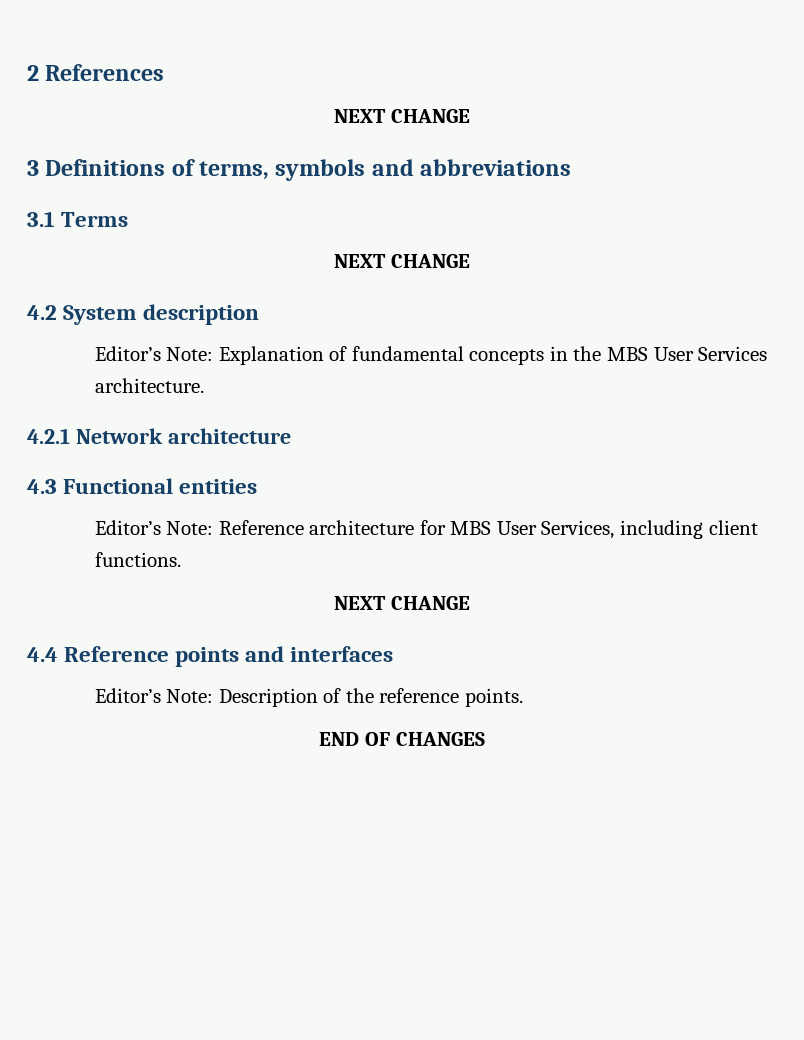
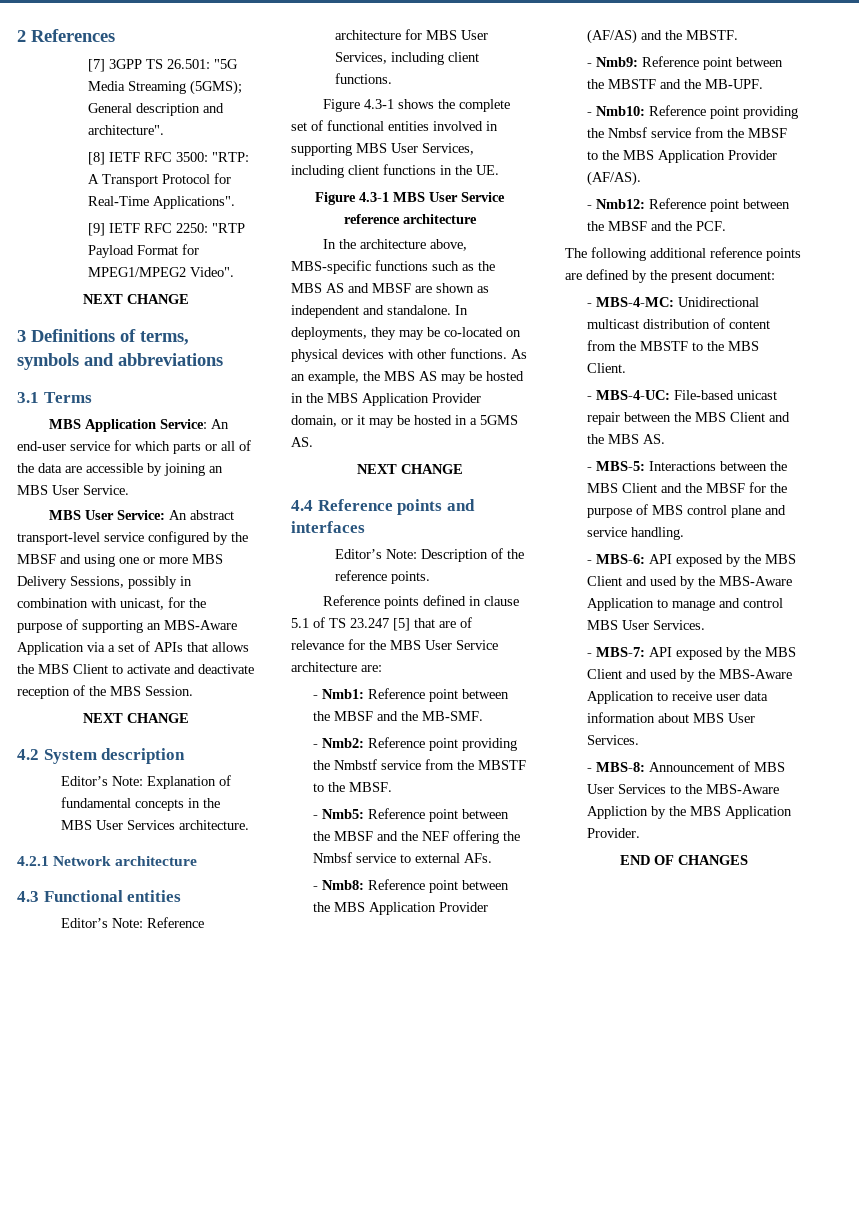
+ [7] 3GPP TS 26.501: "5G Media Streaming (5GMS); General description and architecture".
+ [8] IETF RFC 3500: "RTP: A Transport Protocol for Real-Time Applications".
+ [9] IETF RFC 2250: "RTP Payload Format for MPEG1/MPEG2 Video".
+ MBS Application Service: An end-user service for which parts or all of the data are accessible by joining an MBS User Service.
+ MBS User Service: An abstract transport-level service configured by the MBSF and using one or more MBS Delivery Sessions, possibly in combination with unicast, for the purpose of supporting an MBS-Aware Application via a set of APIs that allows the MBS Client to activate and deactivate reception of the MBS Session.
+ Figure 4.3-1 shows the complete set of functional entities involved in supporting MBS User Services, including client functions in the UE.
+ Figure 4.3-1 MBS User Service reference architecture
+ In the architecture above, MBS-specific functions such as the MBS AS and MBSF are shown as independent and standalone. In deployments, they may be co-located on physical devices with other functions. As an example, the MBS AS may be hosted in the MBS Application Provider domain, or it may be hosted in a 5GMS AS.
+ Reference points defined in clause 5.1 of TS 23.247 [5] that are of relevance for the MBS User Service architecture are:
+ - Nmb1: Reference point between the MBSF and the MB-SMF.
+ - Nmb2: Reference point providing the Nmbstf service from the MBSTF to the MBSF.
+ - Nmb5: Reference point between the MBSF and the NEF offering the Nmbsf service to external AFs.
+ - Nmb8: Reference point between the MBS Application Provider (AF/AS) and the MBSTF.
+ - Nmb9: Reference point between the MBSTF and the MB-UPF.
+ - Nmb10: Reference point providing the Nmbsf service from the MBSF to the MBS Application Provider (AF/AS).
+ - Nmb12: Reference point between the MBSF and the PCF.
+ The following additional reference points are defined by the present document:
+ - MBS-4-MC: Unidirectional multicast distribution of content from the MBSTF to the MBS Client.
+ - MBS-4-UC: File-based unicast repair between the MBS Client and the MBS AS.
+ - MBS-5: Interactions between the MBS Client and the MBSF for the purpose of MBS control plane and service handling.
+ - MBS-6: API exposed by the MBS Client and used by the MBS-Aware Application to manage and control MBS User Services.
+ - MBS-7: API exposed by the MBS Client and used by the MBS-Aware Application to receive user data information about MBS User Services.
+ - MBS-8: Announcement of MBS User Services to the MBS-Aware Appliction by the MBS Application Provider.

